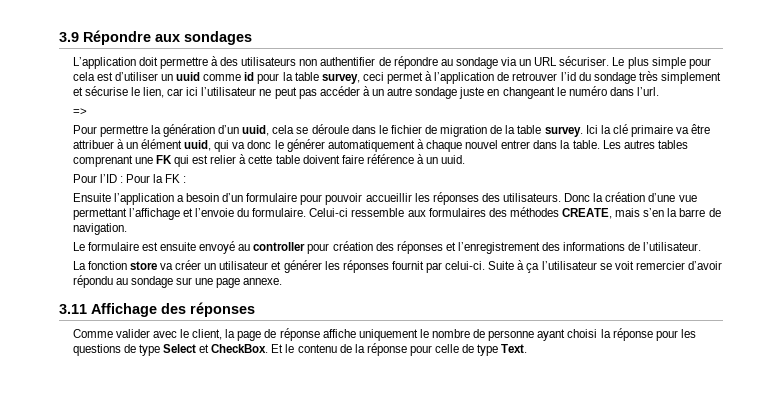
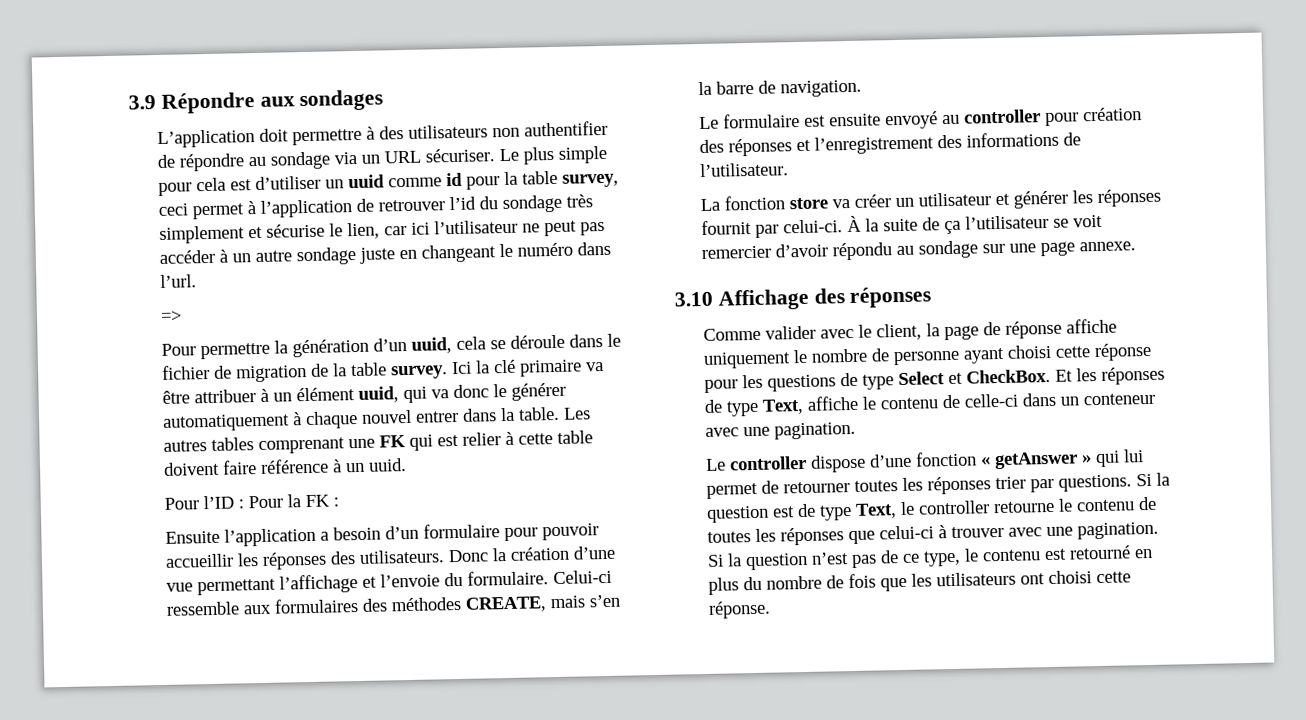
- Suite à ça l’utilisateur se voit remercier d’avoir répondu au sondage sur une page annexe.
+ À la suite de ça l’utilisateur se voit remercier d’avoir répondu au sondage sur une page annexe.
- 3.11 Affichage des réponses
+ 3.10 Affichage des réponses
- Comme valider avec le client, la page de réponse affiche uniquement le nombre de personne ayant choisi la réponse pour les questions de type Select et CheckBox.
+ Comme valider avec le client, la page de réponse affiche uniquement le nombre de personne ayant choisi cette réponse pour les questions de type Select et CheckBox.
- Et le contenu de la réponse pour celle de type Text.
+ Et les réponses de type Text, affiche le contenu de celle-ci dans un conteneur avec une pagination.
+ Le controller dispose d’une fonction « getAnswer » qui lui permet de retourner toutes les réponses trier par questions. Si la question est de type Text, le controller retourne le contenu de toutes les réponses que celui-ci à trouver avec une pagination. Si la question n’est pas de ce type, le contenu est retourné en plus du nombre de fois que les utilisateurs ont choisi cette réponse.

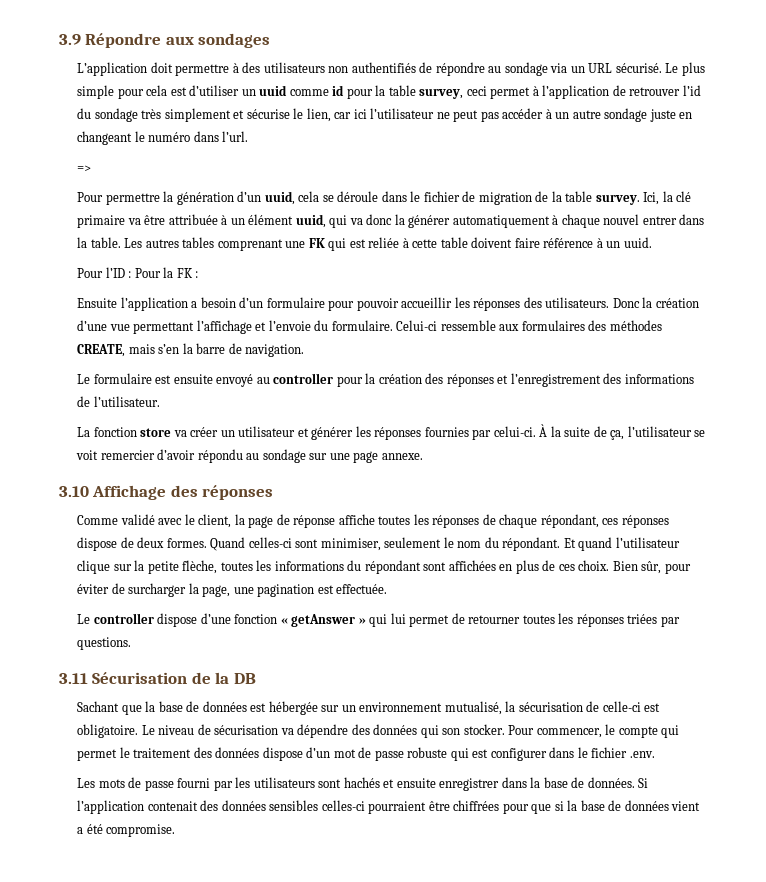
- L’application doit permettre à des utilisateurs non authentifier de répondre au sondage via un URL sécuriser.
+ L’application doit permettre à des utilisateurs non authentifiés de répondre au sondage via un URL sécurisé.
- Ici la clé primaire va être attribuer à un élément uuid, qui va donc le générer automatiquement à chaque nouvel entrer dans la table.
+ Ici, la clé primaire va être attribuée à un élément uuid, qui va donc la générer automatiquement à chaque nouvel entrer dans la table.
- Les autres tables comprenant une FK qui est relier à cette table doivent faire référence à un uuid.
+ Les autres tables comprenant une FK qui est reliée à cette table doivent faire référence à un uuid.
- Le formulaire est ensuite envoyé au controller pour création des réponses et l’enregistrement des informations de l’utilisateur.
+ Le formulaire est ensuite envoyé au controller pour la création des réponses et l’enregistrement des informations de l’utilisateur.
- La fonction store va créer un utilisateur et générer les réponses fournit par celui-ci.
+ La fonction store va créer un utilisateur et générer les réponses fournies par celui-ci.
- À la suite de ça l’utilisateur se voit remercier d’avoir répondu au sondage sur une page annexe.
+ À la suite de ça, l’utilisateur se voit remercier d’avoir répondu au sondage sur une page annexe.
- Comme valider avec le client, la page de réponse affiche uniquement le nombre de personne ayant choisi cette réponse pour les questions de type Select et CheckBox. Et les réponses de type Text, affiche le contenu de celle-ci dans un conteneur avec une pagination.
+ Comme validé avec le client, la page de réponse affiche toutes les réponses de chaque répondant, ces réponses dispose de deux formes. Quand celles-ci sont minimiser, seulement le nom du répondant. Et quand l’utilisateur clique sur la petite flèche, toutes les informations du répondant sont affichées en plus de ces choix. Bien sûr, pour éviter de surcharger la page, une pagination est effectuée.
- Le controller dispose d’une fonction « getAnswer » qui lui permet de retourner toutes les réponses trier par questions. Si la question est de type Text, le controller retourne le contenu de toutes les réponses que celui-ci à trouver avec une pagination. Si la question n’est pas de ce type, le contenu est retourné en plus du nombre de fois que les utilisateurs ont choisi cette réponse.
+ Le controller dispose d’une fonction « getAnswer » qui lui permet de retourner toutes les réponses triées par questions.
+ 3.11 Sécurisation de la DB
+ Sachant que la base de données est hébergée sur un environnement mutualisé, la sécurisation de celle-ci est obligatoire. Le niveau de sécurisation va dépendre des données qui son stocker. Pour commencer, le compte qui permet le traitement des données dispose d’un mot de passe robuste qui est configurer dans le fichier .env.
+ Les mots de passe fourni par les utilisateurs sont hachés et ensuite enregistrer dans la base de données. Si l’application contenait des données sensibles celles-ci pourraient être chiffrées pour que si la base de données vient a été compromise.

